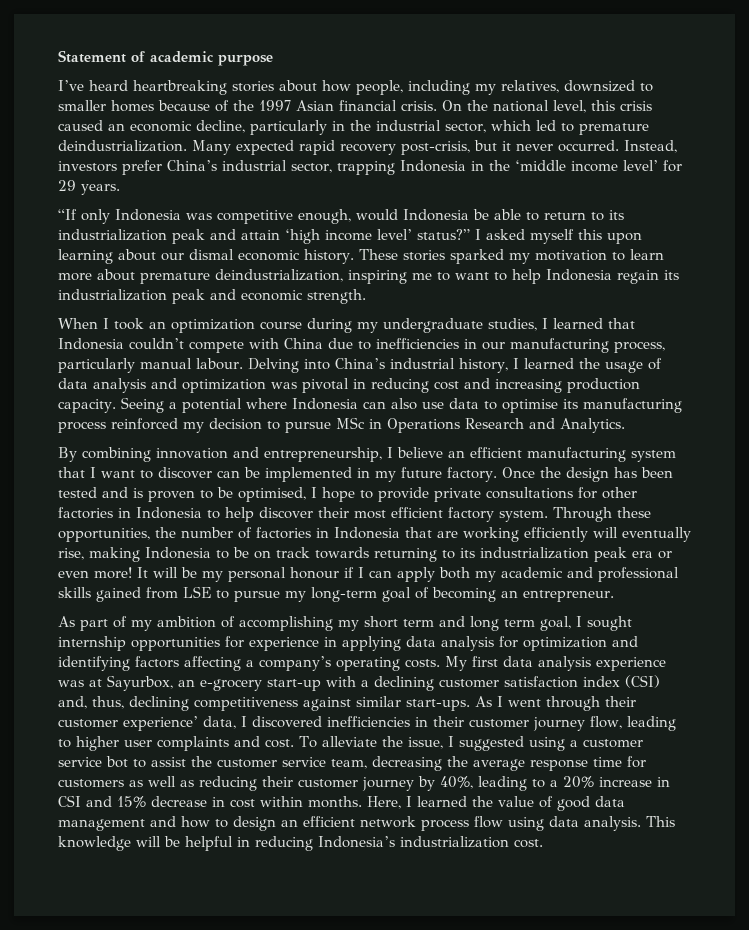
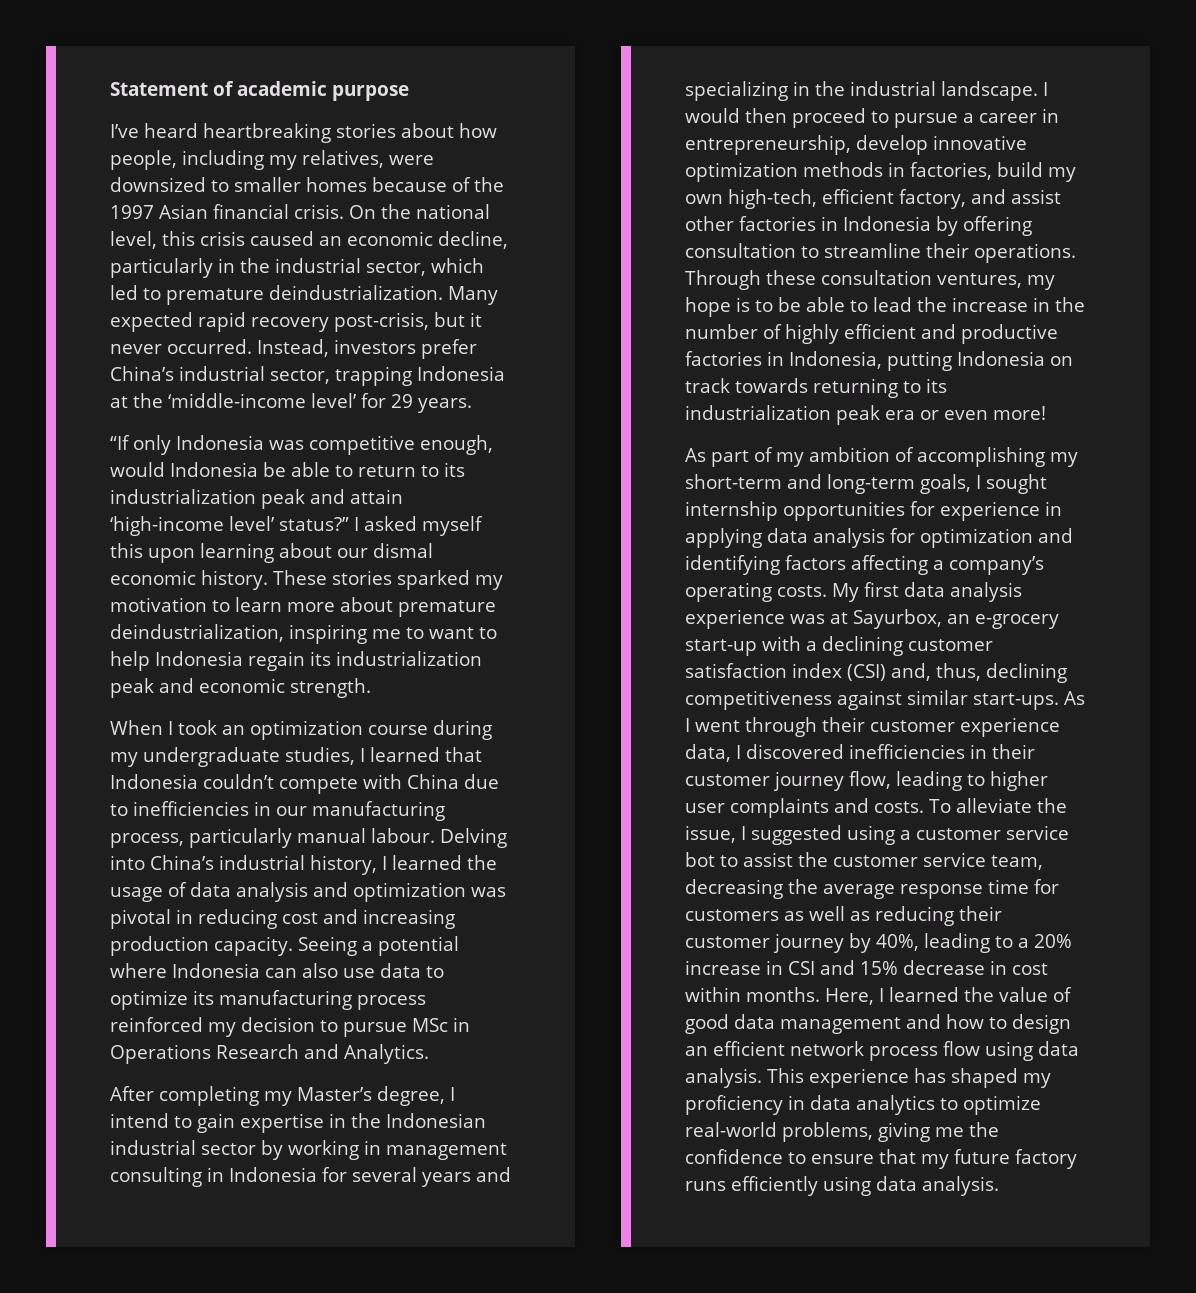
- I’ve heard heartbreaking stories about how people, including my relatives, downsized to smaller homes because of the 1997 Asian financial crisis.
+ I’ve heard heartbreaking stories about how people, including my relatives, were downsized to smaller homes because of the 1997 Asian financial crisis.
- Instead, investors prefer China’s industrial sector, trapping Indonesia in the ‘middle income level’ for 29 years.
+ Instead, investors prefer China’s industrial sector, trapping Indonesia at the ‘middle-income level’ for 29 years.
- “If only Indonesia was competitive enough, would Indonesia be able to return to its industrialization peak and attain ‘high income level’ status?”
+ “If only Indonesia was competitive enough, would Indonesia be able to return to its industrialization peak and attain ‘high-income level’ status?”
- Seeing a potential where Indonesia can also use data to optimise its manufacturing process reinforced my decision to pursue MSc in Operations Research and Analytics.
+ Seeing a potential where Indonesia can also use data to optimize its manufacturing process reinforced my decision to pursue MSc in Operations Research and Analytics.
- By combining innovation and entrepreneurship, I believe an efficient manufacturing system that I want to discover can be implemented in my future factory. Once the design has been tested and is proven to be optimised, I hope to provide private consultations for other factories in Indonesia to help discover their most efficient factory system. Through these opportunities, the number of factories in Indonesia that are working efficiently will eventually rise, making Indonesia to be on track towards returning to its industrialization peak era or even more! It will be my personal honour if I can apply both my academic and professional skills gained from LSE to pursue my long-term goal of becoming an entrepreneur.
+ After completing my Master’s degree, I intend to gain expertise in the Indonesian industrial sector by working in management consulting in Indonesia for several years and specializing in the industrial landscape. I would then proceed to pursue a career in entrepreneurship, develop innovative optimization methods in factories, build my own high-tech, efficient factory, and assist other factories in Indonesia by offering consultation to streamline their operations. Through these consultation ventures, my hope is to be able to lead the increase in the number of highly efficient and productive factories in Indonesia, putting Indonesia on track towards returning to its industrialization peak era or even more!
- As part of my ambition of accomplishing my short term and long term goal, I sought internship opportunities for experience in applying data analysis for optimization and identifying factors affecting a company’s operating costs.
+ As part of my ambition of accomplishing my short-term and long-term goals, I sought internship opportunities for experience in applying data analysis for optimization and identifying factors affecting a company’s operating costs.
- As I went through their customer experience’ data, I discovered inefficiencies in their customer journey flow, leading to higher user complaints and cost.
+ As I went through their customer experience data, I discovered inefficiencies in their customer journey flow, leading to higher user complaints and costs.
- This knowledge will be helpful in reducing Indonesia’s industrialization cost.
+ This experience has shaped my proficiency in data analytics to optimize real-world problems, giving me the confidence to ensure that my future factory runs efficiently using data analysis.

